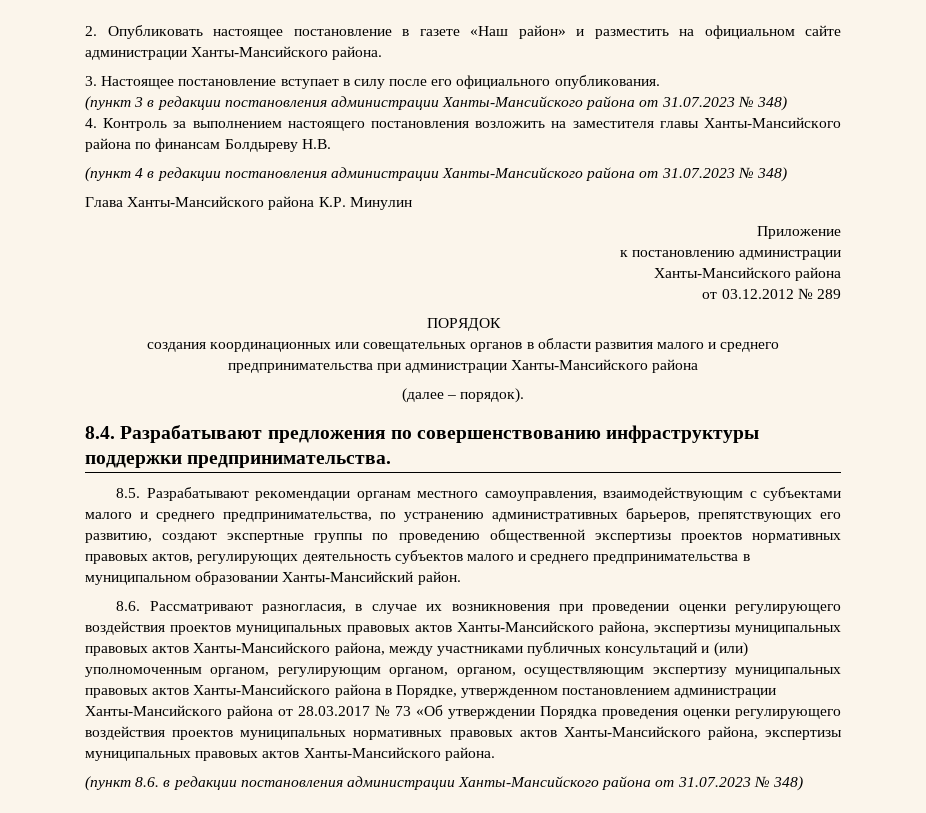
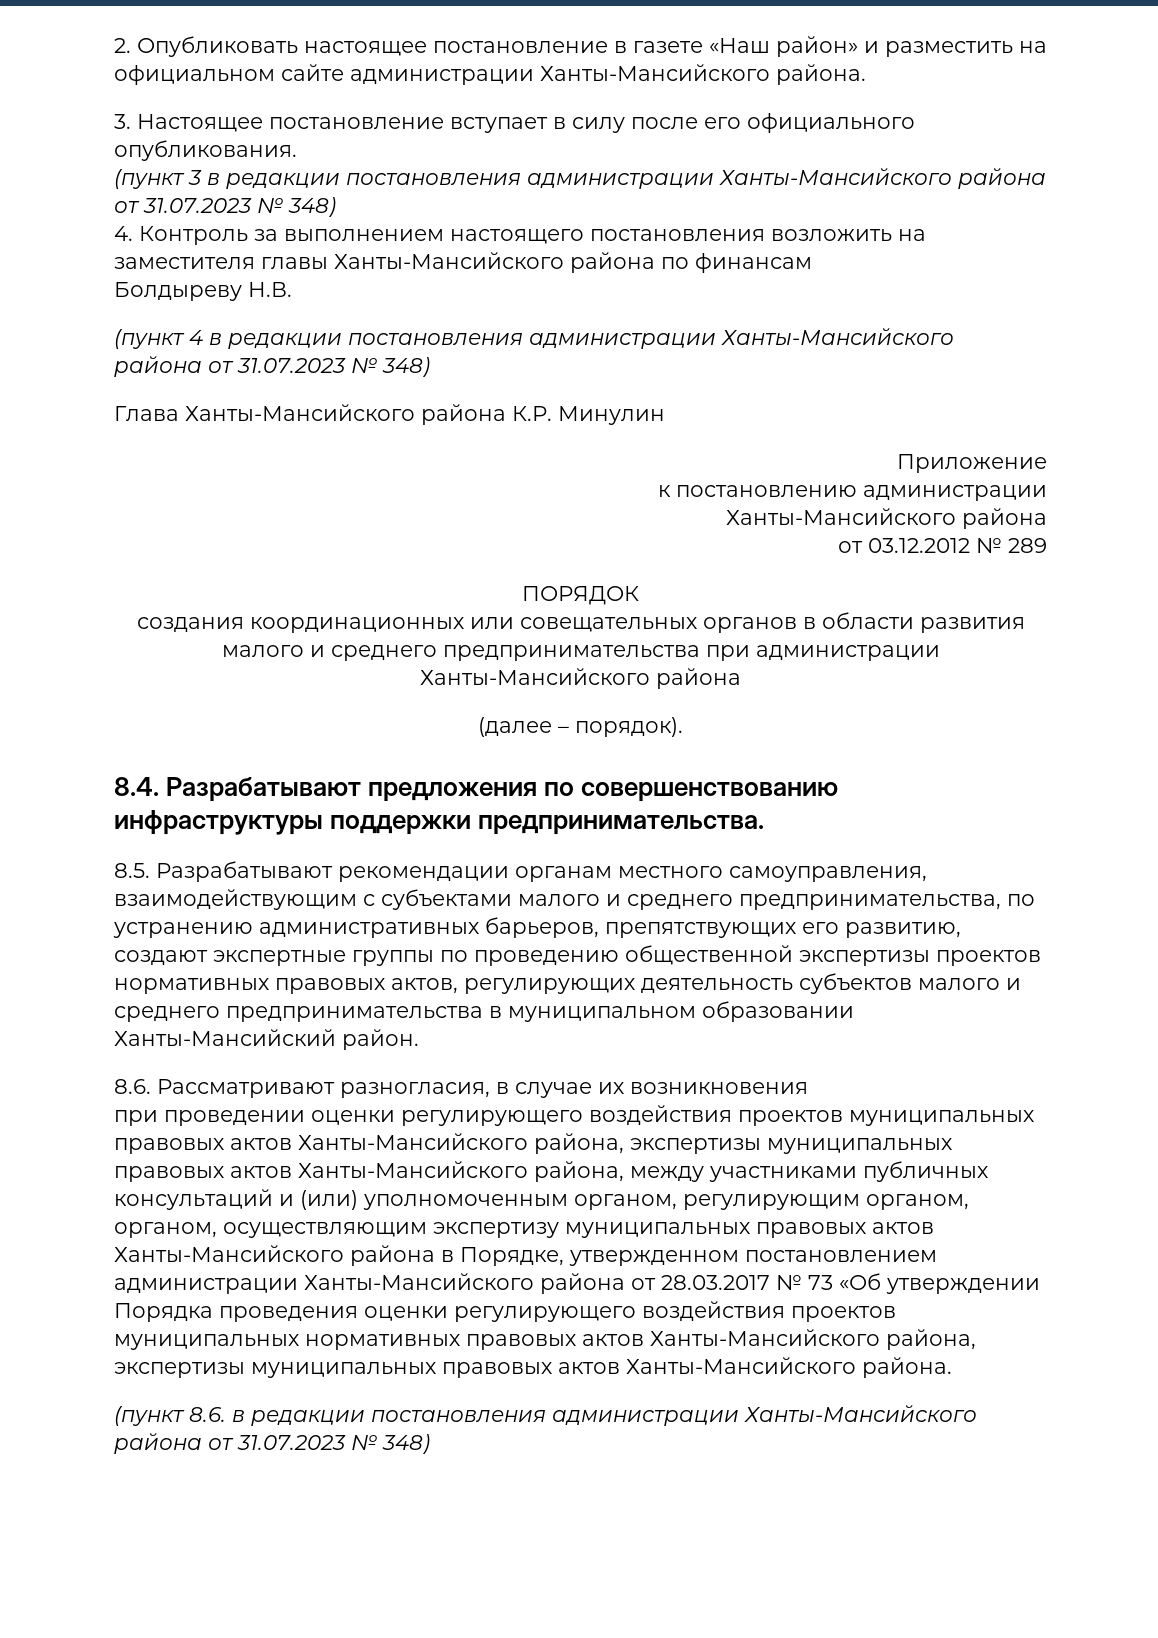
- 4. Контроль за выполнением настоящего постановления возложить на заместителя главы Ханты-Мансийского района по финансам Болдыреву Н.В.
+ 4. Контроль за выполнением настоящего постановления возложить на заместителя главы Ханты-Мансийского района по финансам
+ Болдыреву Н.В.
- 8.6. Рассматривают разногласия, в случае их возникновения при проведении оценки регулирующего воздействия проектов муниципальных правовых актов Ханты-Мансийского района, экспертизы муниципальных правовых актов Ханты-Мансийского района, между участниками публичных консультаций и (или) уполномоченным органом, регулирующим органом, органом, осуществляющим экспертизу муниципальных правовых актов Ханты-Мансийского района в Порядке, утвержденном постановлением администрации Ханты-Мансийского района от 28.03.2017 № 73 «Об утверждении Порядка проведения оценки регулирующего воздействия проектов муниципальных нормативных правовых актов Ханты-Мансийского района, экспертизы муниципальных правовых актов Ханты-Мансийского района.
+ 8.6. Рассматривают разногласия, в случае их возникновения
+ при проведении оценки регулирующего воздействия проектов муниципальных правовых актов Ханты-Мансийского района, экспертизы муниципальных правовых актов Ханты-Мансийского района, между участниками публичных консультаций и (или) уполномоченным органом, регулирующим органом, органом, осуществляющим экспертизу муниципальных правовых актов Ханты-Мансийского района в Порядке, утвержденном постановлением администрации Ханты-Мансийского района от 28.03.2017 № 73 «Об утверждении Порядка проведения оценки регулирующего воздействия проектов муниципальных нормативных правовых актов Ханты-Мансийского района, экспертизы муниципальных правовых актов Ханты-Мансийского района.

